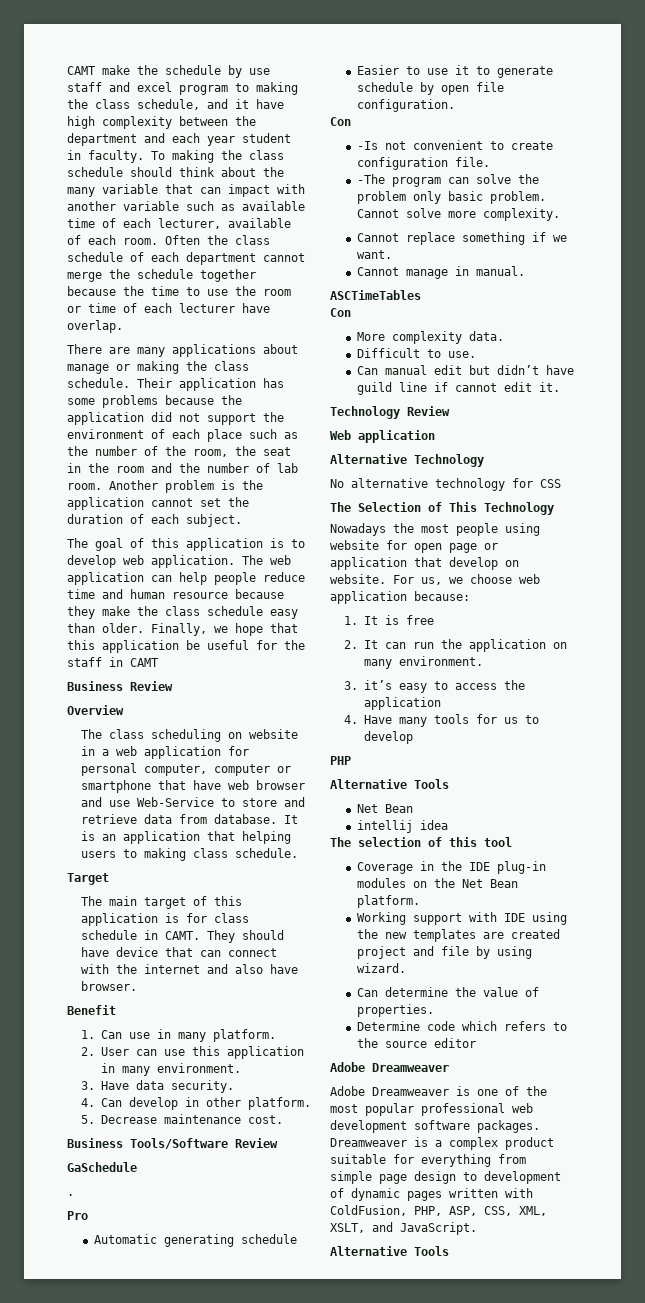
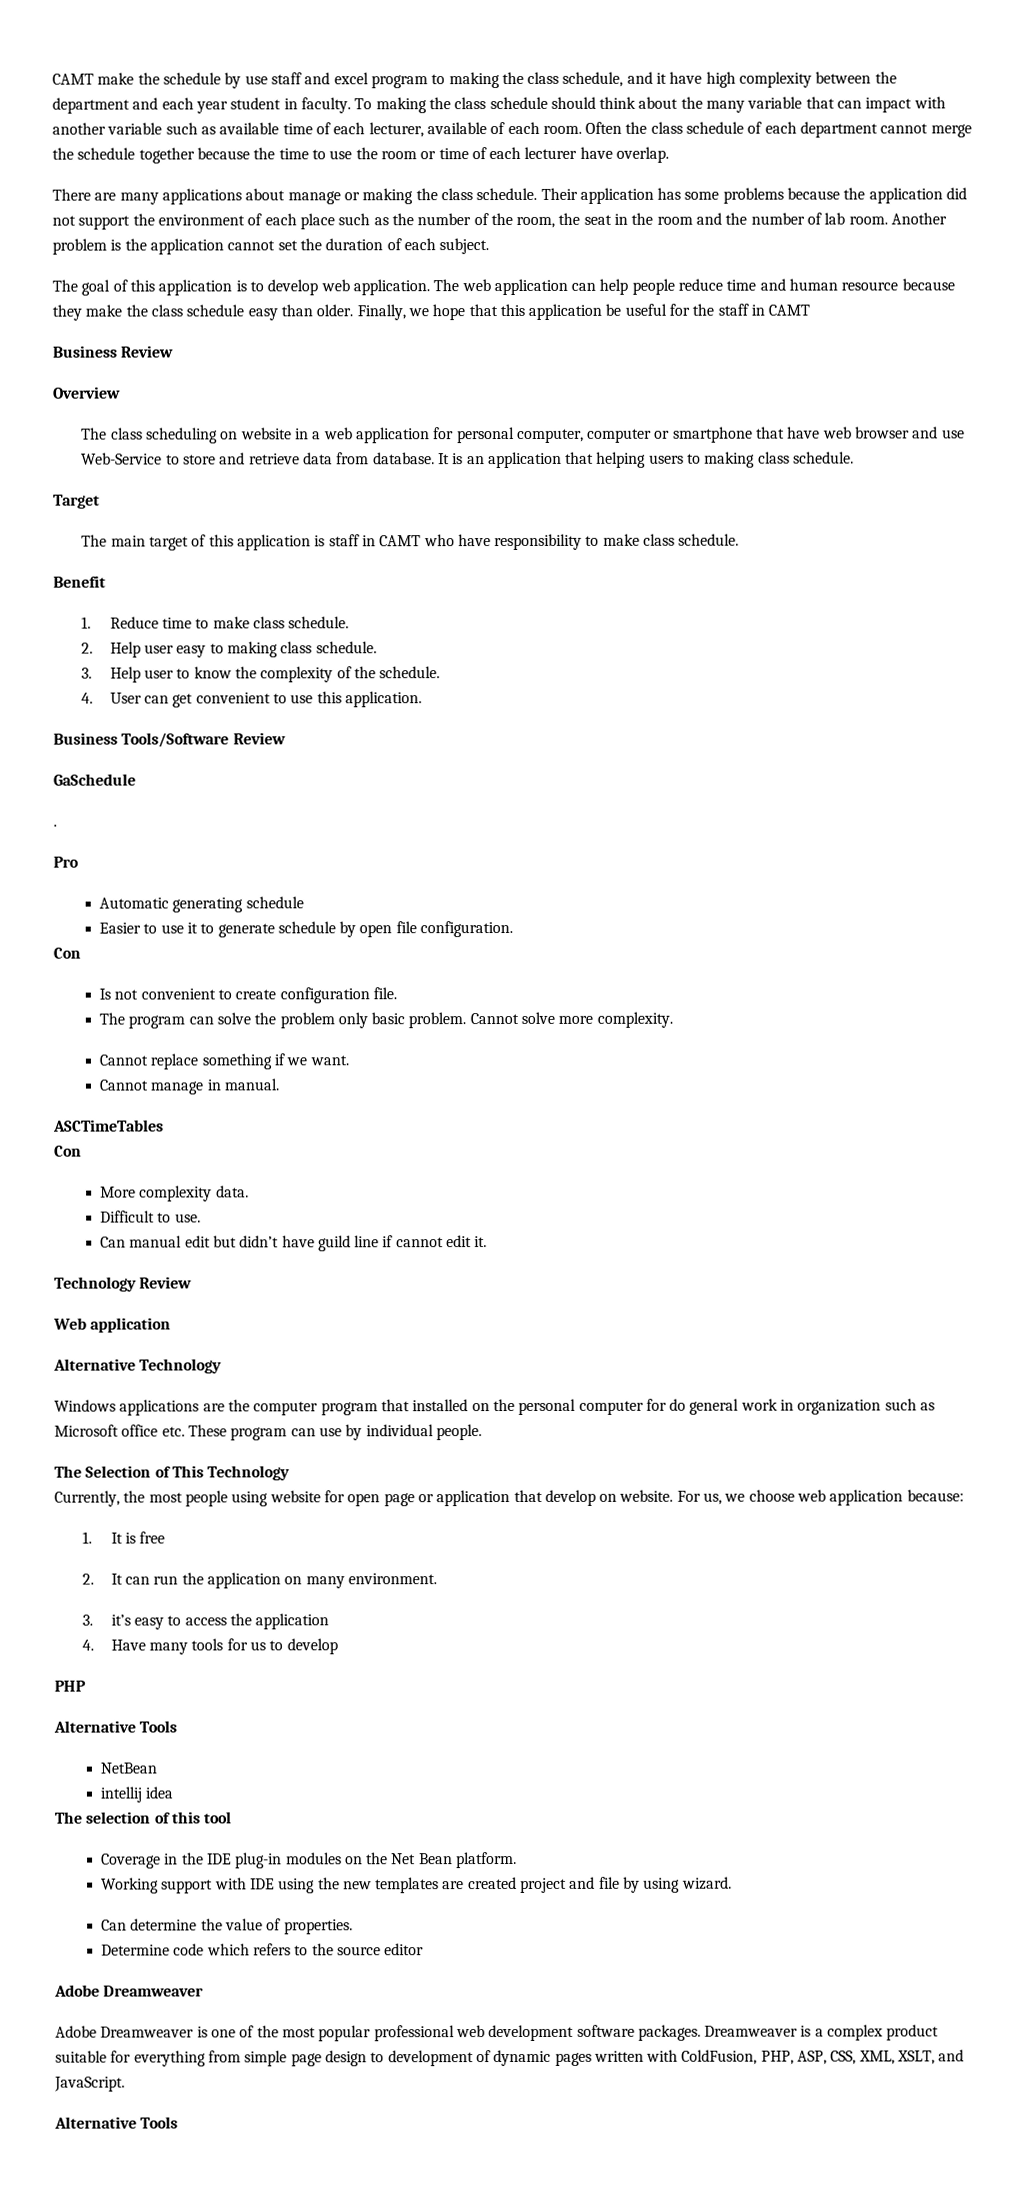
- The main target of this application is for class schedule in CAMT. They should have device that can connect with the internet and also have browser.
+ The main target of this application is staff in CAMT who have responsibility to make class schedule.
  Benefit
- 1. Can use in many platform.
- 2. User can use this application in many environment.
- 3. Have data security.
- 4. Can develop in other platform.
- 5. Decrease maintenance cost.
+ 1. Reduce time to make class schedule.
+ 2. Help user easy to making class schedule.
+ 3. Help user to know the complexity of the schedule.
+ 4. User can get convenient to use this application.
- -Is not convenient to create configuration file.
+ Is not convenient to create configuration file.
- -The program can solve the problem only basic problem.
+ The program can solve the problem only basic problem.
- No alternative technology for CSS
+ Windows applications are the computer program that installed on the personal computer for do general work in organization such as Microsoft office etc. These program can use by individual people.
- Nowadays the most people using website for open page or application that develop on website.
+ Currently, the most people using website for open page or application that develop on website.
  PHP
  Alternative Tools
- Net Bean
+ NetBean

